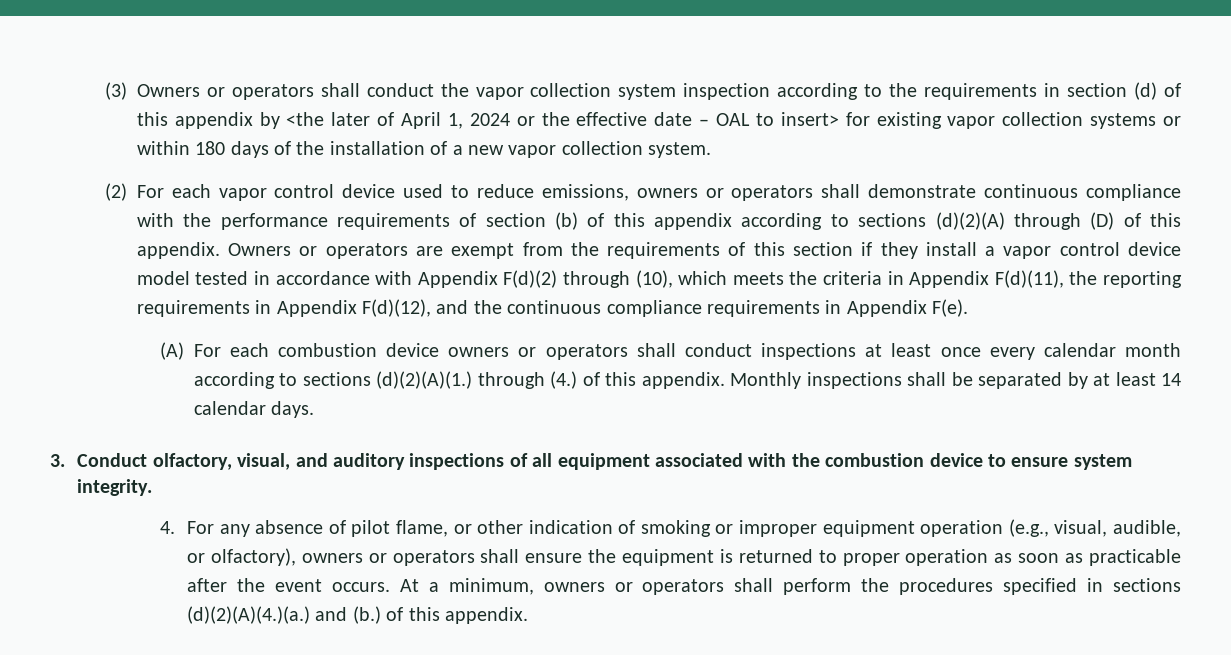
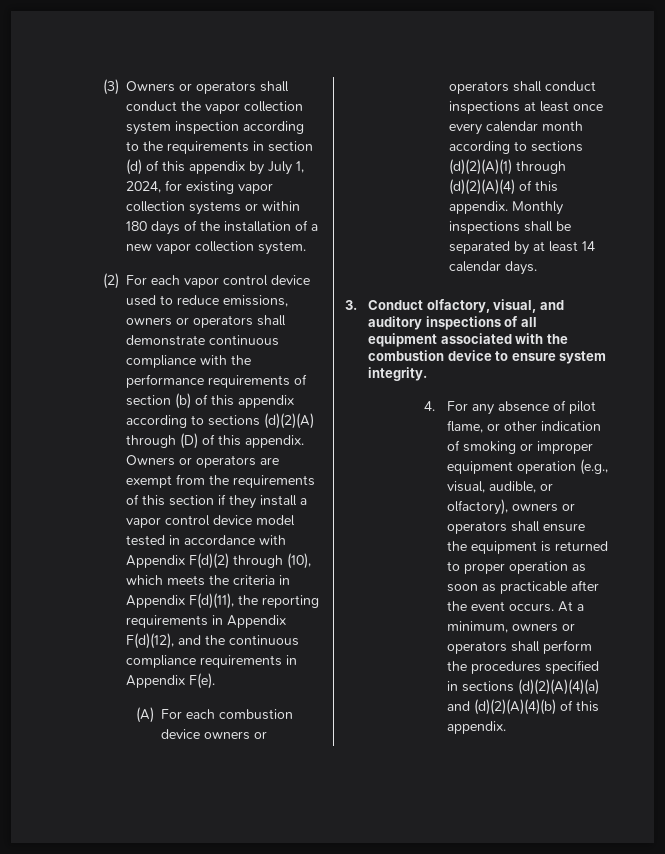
- (3) Owners or operators shall conduct the vapor collection system inspection according to the requirements in section (d) of this appendix by <the later of April 1, 2024 or the effective date – OAL to insert> for existing vapor collection systems or within 180 days of the installation of a new vapor collection system.
+ (3) Owners or operators shall conduct the vapor collection system inspection according to the requirements in section (d) of this appendix by July 1, 2024, for existing vapor collection systems or within 180 days of the installation of a new vapor collection system.
- (A) For each combustion device owners or operators shall conduct inspections at least once every calendar month according to sections (d)(2)(A)(1.) through (4.) of this appendix.
+ (A) For each combustion device owners or operators shall conduct inspections at least once every calendar month according to sections (d)(2)(A)(1) through (d)(2)(A)(4) of this appendix.
- At a minimum, owners or operators shall perform the procedures specified in sections (d)(2)(A)(4.)(a.) and (b.) of this appendix.
+ At a minimum, owners or operators shall perform the procedures specified in sections (d)(2)(A)(4)(a) and (d)(2)(A)(4)(b) of this appendix.

